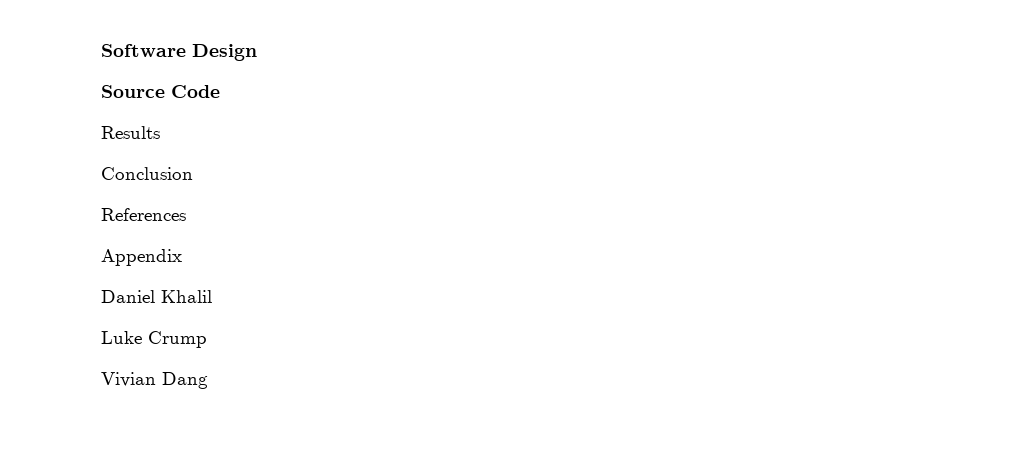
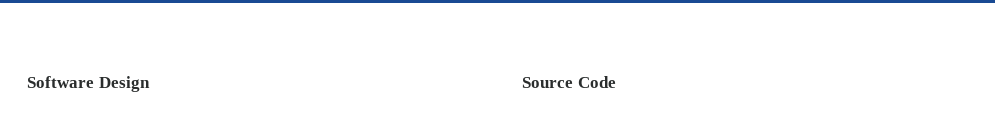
- Results
- Conclusion
- References
- Appendix
- Daniel Khalil
- Luke Crump
- Vivian Dang

